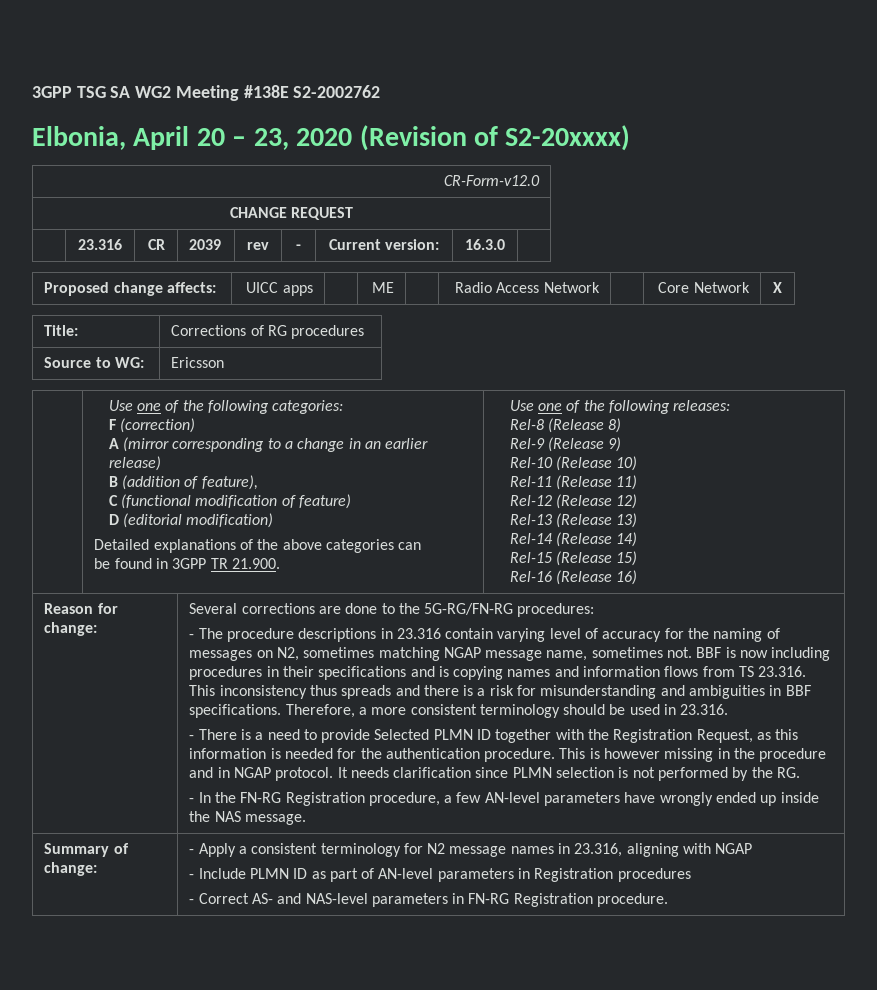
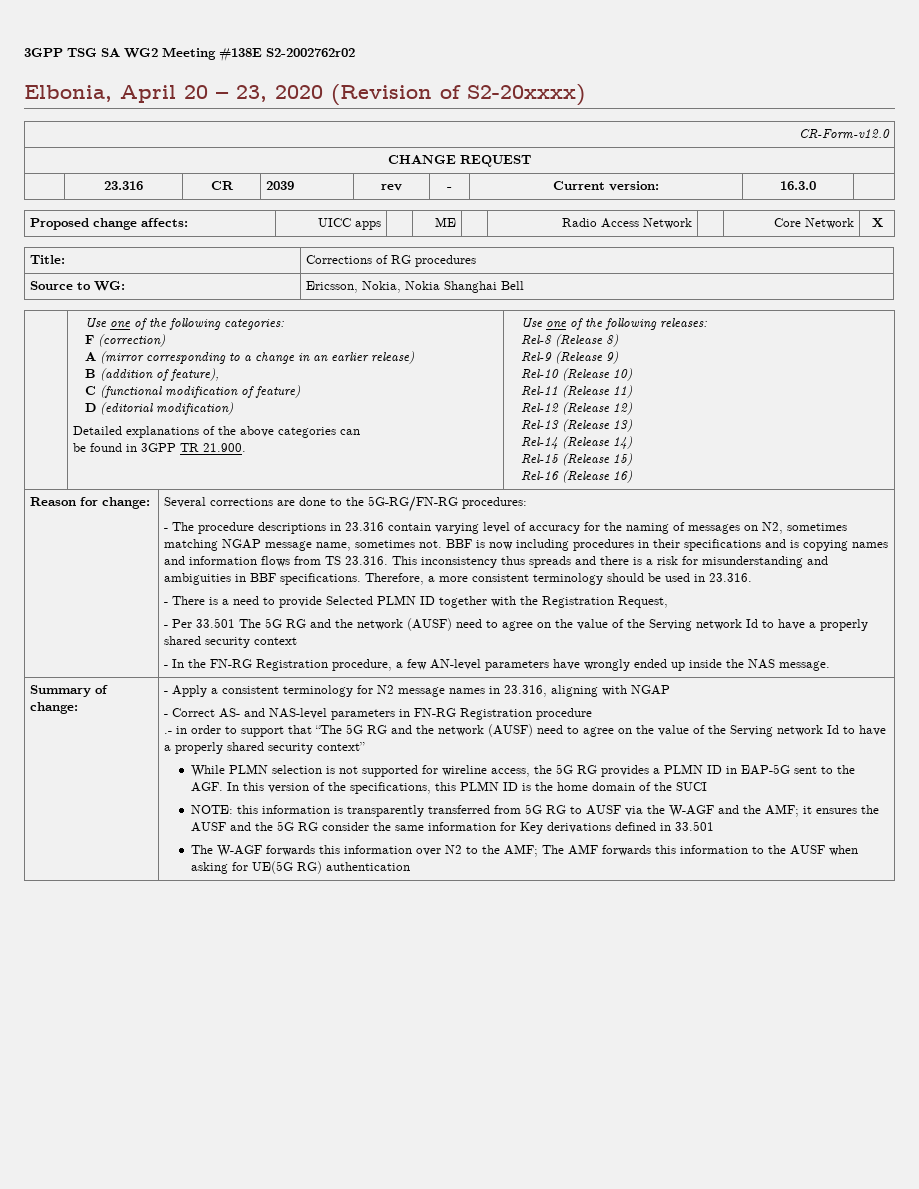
- 3GPP TSG SA WG2 Meeting #138E S2-2002762
+ 3GPP TSG SA WG2 Meeting #138E S2-2002762r02
- Source to WG: | Ericsson
+ Source to WG: | Ericsson, Nokia, Nokia Shanghai Bell
- - There is a need to provide Selected PLMN ID together with the Registration Request, as this information is needed for the authentication procedure. This is however missing in the procedure and in NGAP protocol. It needs clarification since PLMN selection is not performed by the RG.
+ - There is a need to provide Selected PLMN ID together with the Registration Request,
+ - Per 33.501 The 5G RG and the network (AUSF) need to agree on the value of the Serving network Id to have a properly shared security context
- - Include PLMN ID as part of AN-level parameters in Registration procedures
- - Correct AS- and NAS-level parameters in FN-RG Registration procedure.
+ - Correct AS- and NAS-level parameters in FN-RG Registration procedure
+ .- in order to support that “The 5G RG and the network (AUSF) need to agree on the value of the Serving network Id to have a properly shared security context”
+ While PLMN selection is not supported for wireline access, the 5G RG provides a PLMN ID in EAP-5G sent to the AGF. In this version of the specifications, this PLMN ID is the home domain of the SUCI
+ NOTE: this information is transparently transferred from 5G RG to AUSF via the W-AGF and the AMF; it ensures the AUSF and the 5G RG consider the same information for Key derivations defined in 33.501
+ The W-AGF forwards this information over N2 to the AMF; The AMF forwards this information to the AUSF when asking for UE(5G RG) authentication

